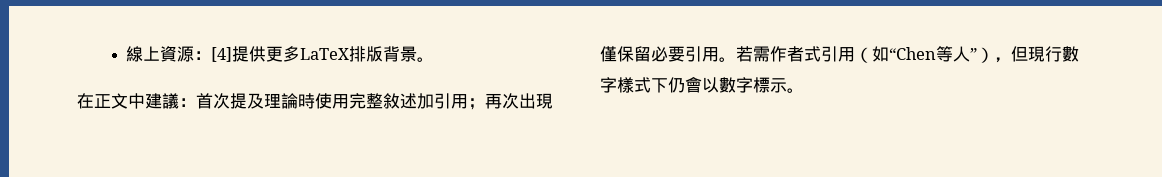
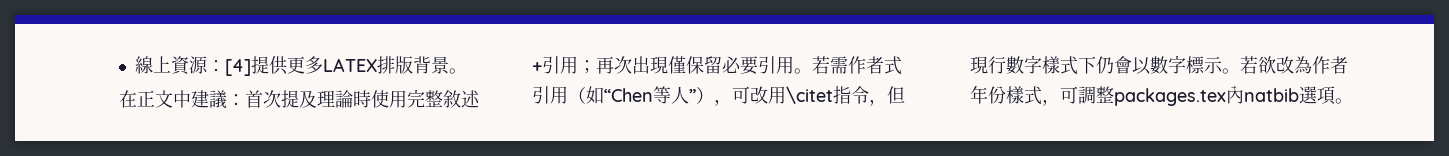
- 線上資源：[4]提供更多LaTeX排版背景。
+ 線上資源：[4]提供更多LATEX排版背景。
- 在正文中建議：首次提及理論時使用完整敘述加引用；再次出現僅保留必要引用。
+ 在正文中建議：首次提及理論時使用完整敘述+引用；再次出現僅保留必要引用。
- 若需作者式引用（如“Chen等人”），但現行數字樣式下仍會以數字標示。
+ 若需作者式引用（如“Chen等人”），可改用\citet指令，但現行數字樣式下仍會以數字標示。
+ 若欲改為作者年份樣式，可調整packages.tex內natbib選項。

